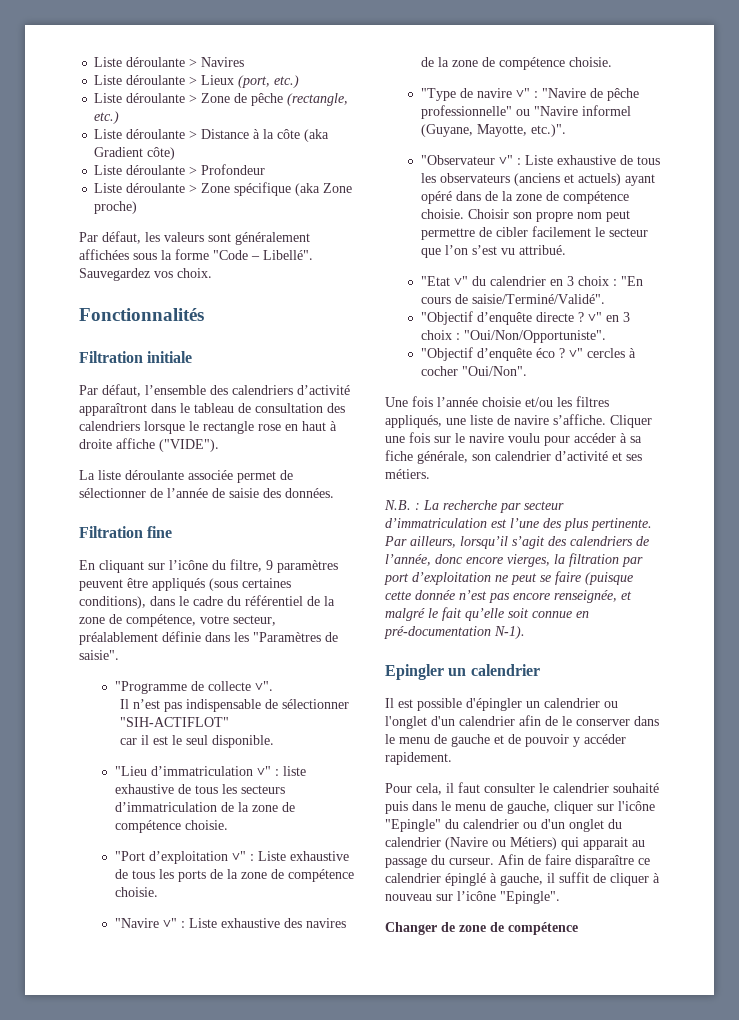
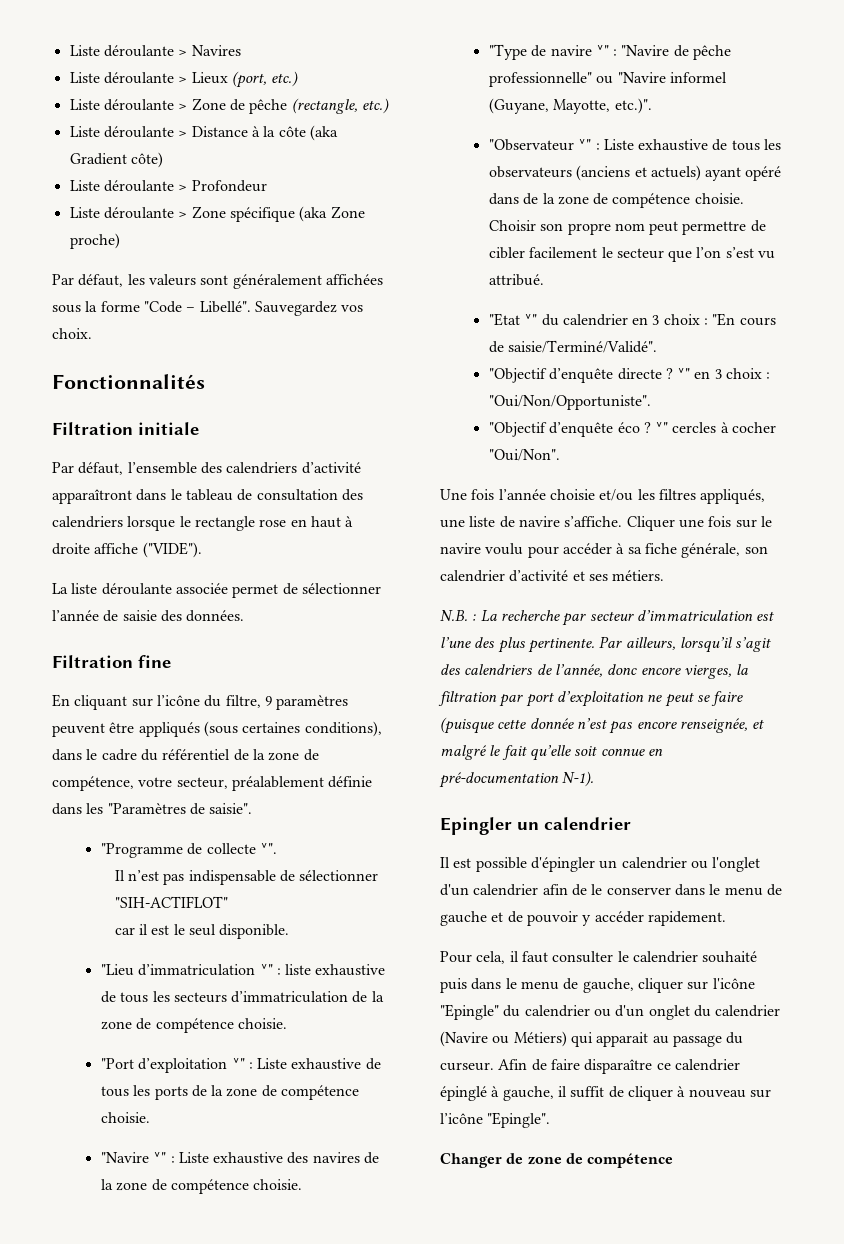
- La liste déroulante associée permet de sélectionner de l’année de saisie des données.
+ La liste déroulante associée permet de sélectionner l’année de saisie des données.

